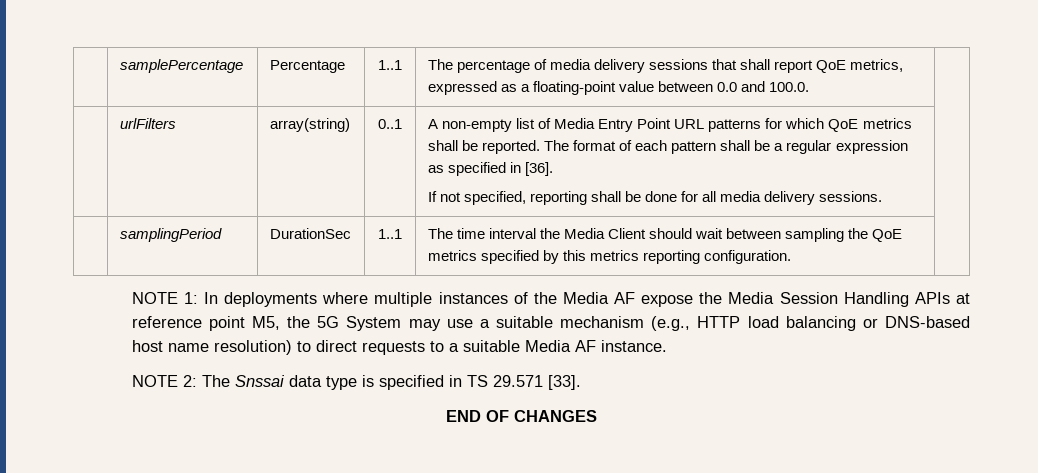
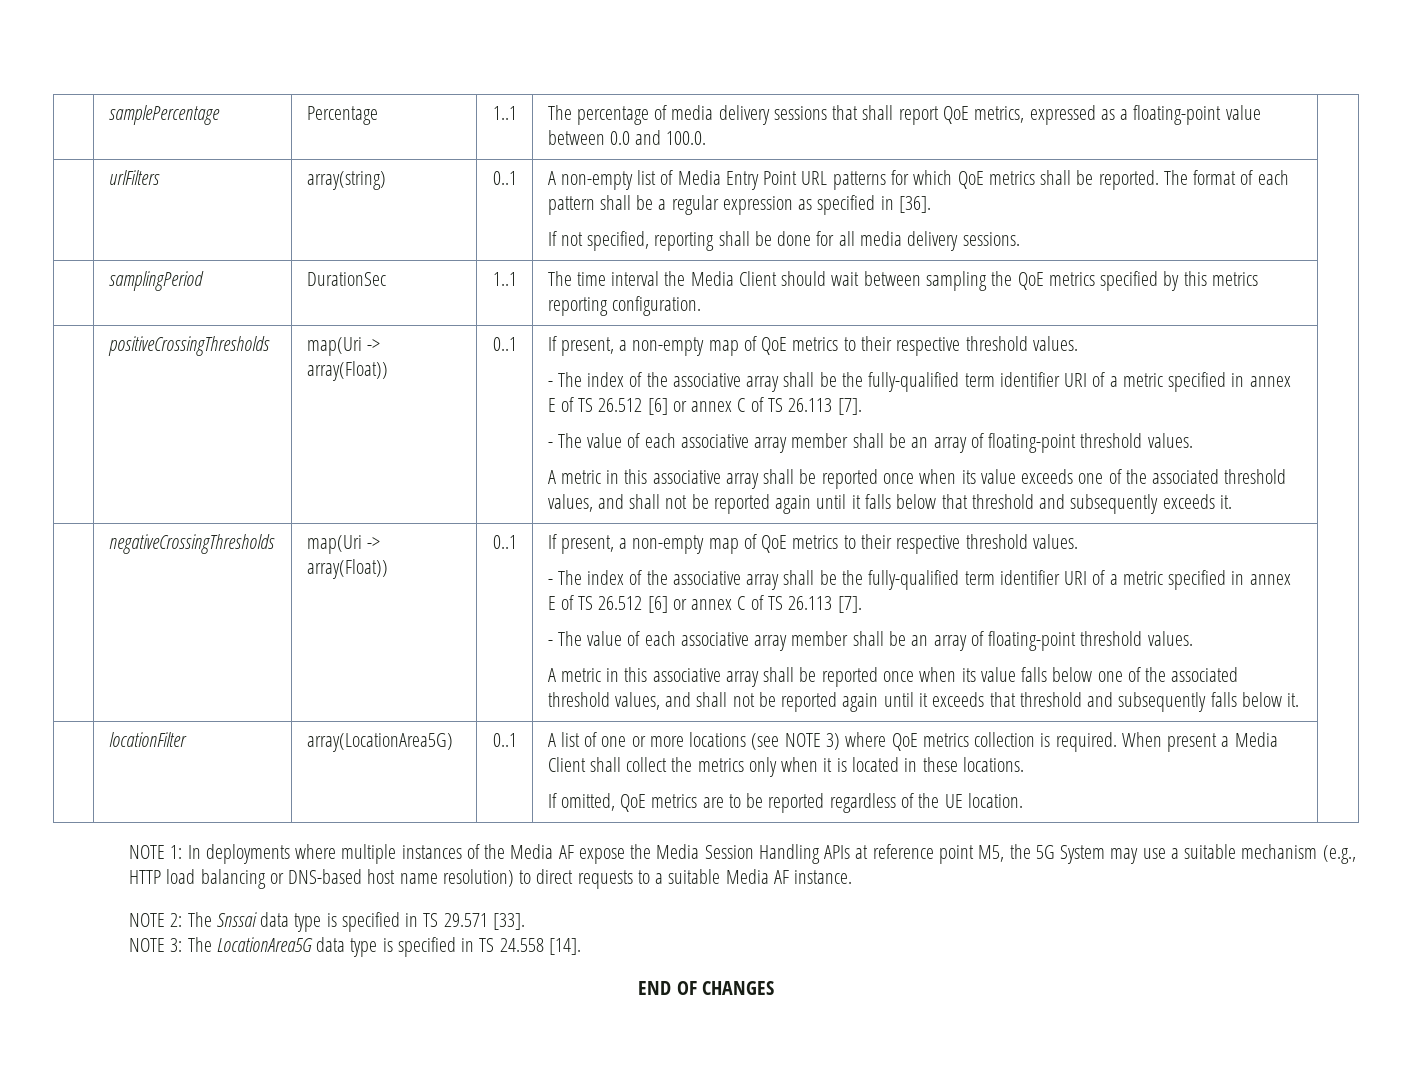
+ positiveCrossingThresholds | map(Uri -> array(Float)) | 0..1 | If present, a non-empty map of QoE metrics to their respective threshold values.
+ - The index of the associative array shall be the fully-qualified term identifier URI of a metric specified in annex E of TS 26.512 [6] or annex C of TS 26.113 [7].
+ - The value of each associative array member shall be an array of floating-point threshold values.
+ A metric in this associative array shall be reported once when its value exceeds one of the associated threshold values, and shall not be reported again until it falls below that threshold and subsequently exceeds it. |
+ | negativeCrossingThresholds | map(Uri -> array(Float)) | 0..1 | If present, a non-empty map of QoE metrics to their respective threshold values.
+ - The index of the associative array shall be the fully-qualified term identifier URI of a metric specified in annex E of TS 26.512 [6] or annex C of TS 26.113 [7].
+ - The value of each associative array member shall be an array of floating-point threshold values.
+ A metric in this associative array shall be reported once when its value falls below one of the associated threshold values, and shall not be reported again until it exceeds that threshold and subsequently falls below it. |
+ | locationFilter | array(LocationArea5G) | 0..1 | A list of one or more locations (see NOTE 3) where QoE metrics collection is required. When present a Media Client shall collect the metrics only when it is located in these locations.
+ If omitted, QoE metrics are to be reported regardless of the UE location.
+ NOTE 3: The LocationArea5G data type is specified in TS 24.558 [14].

